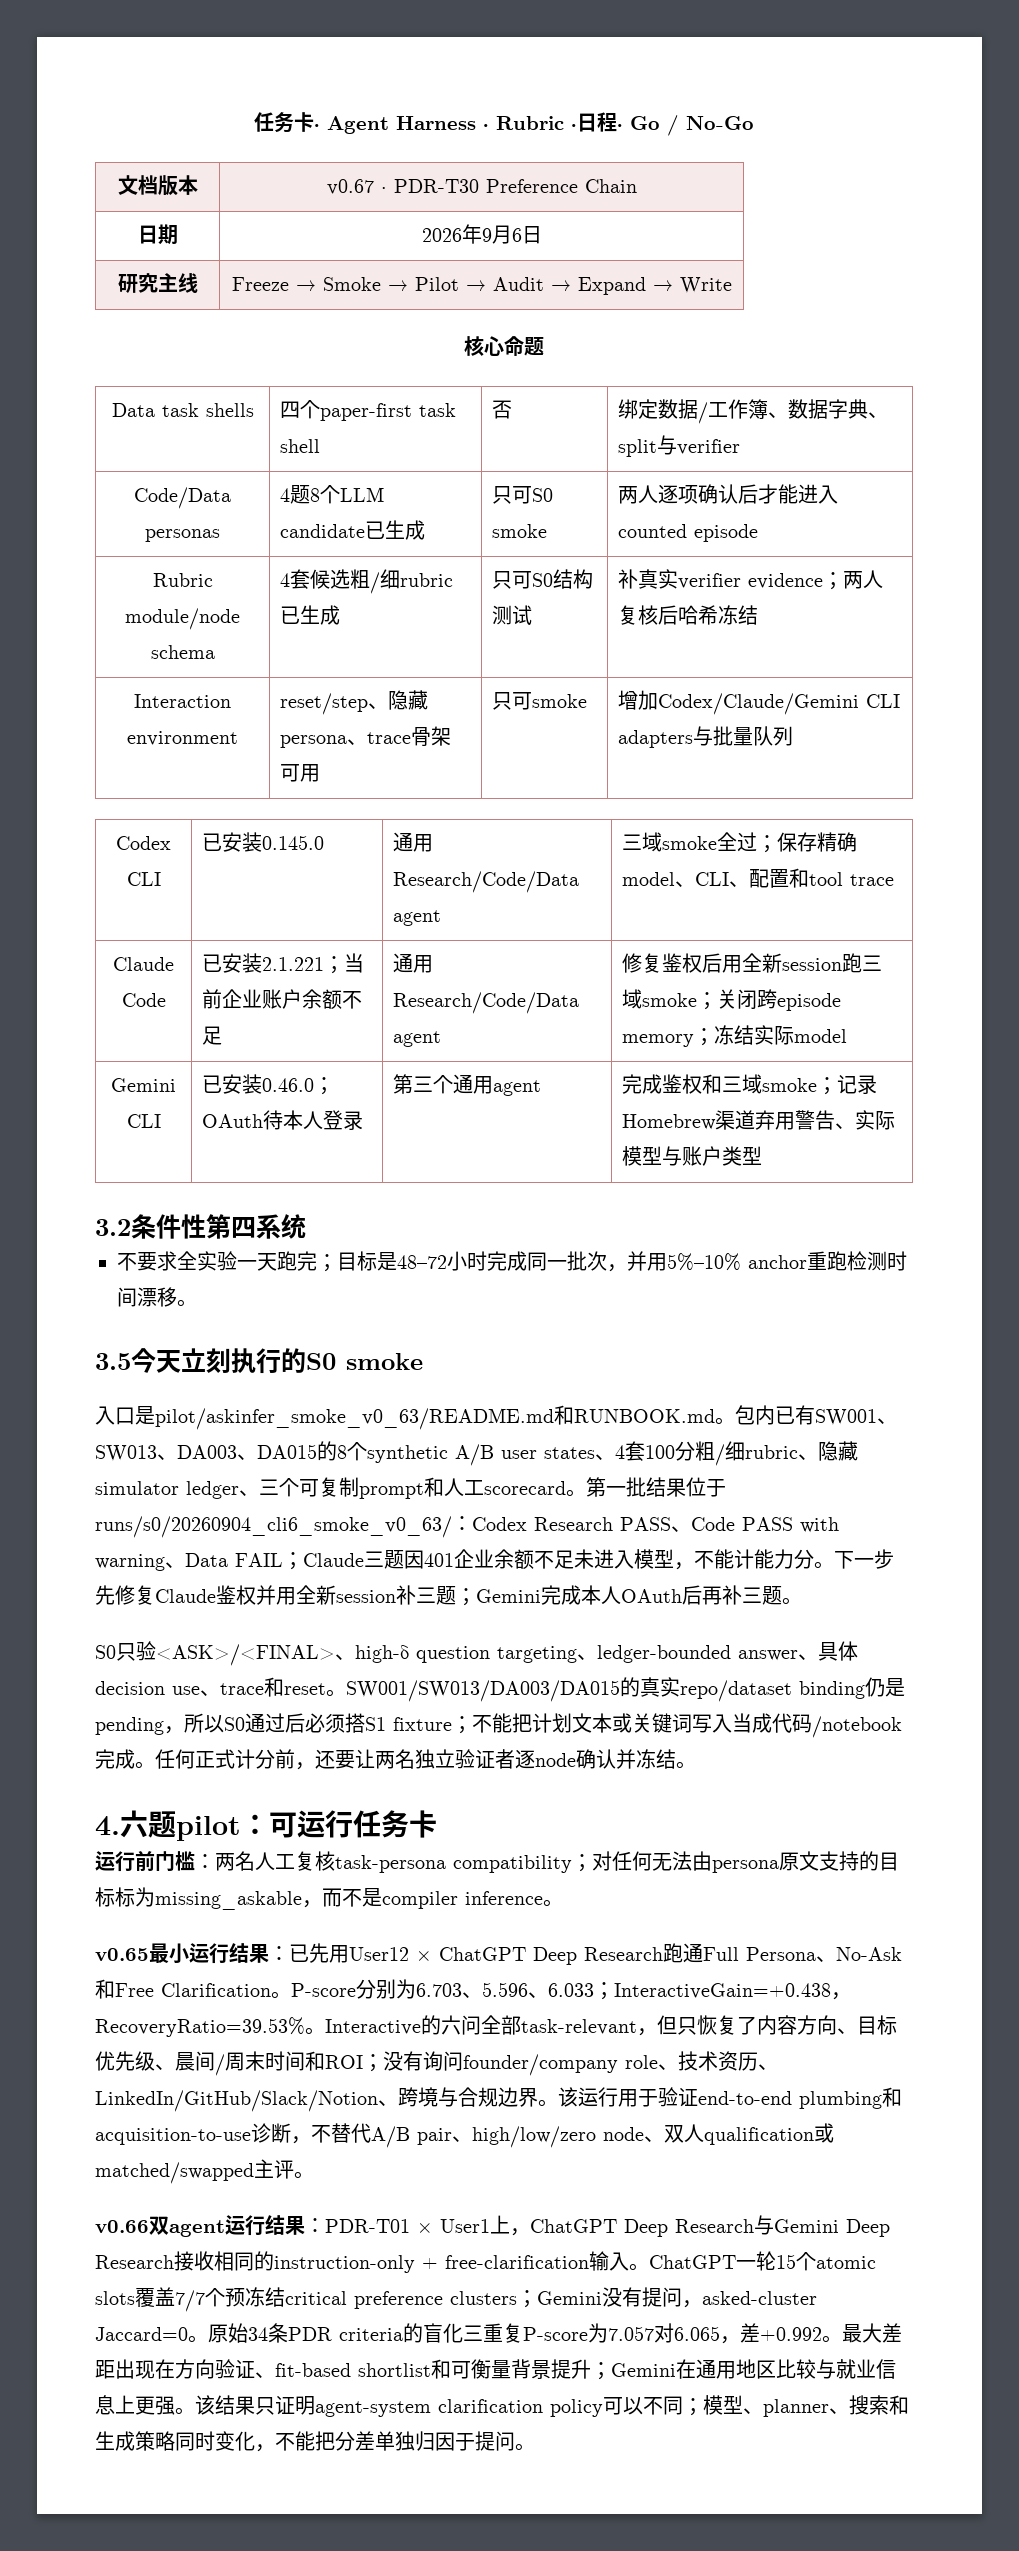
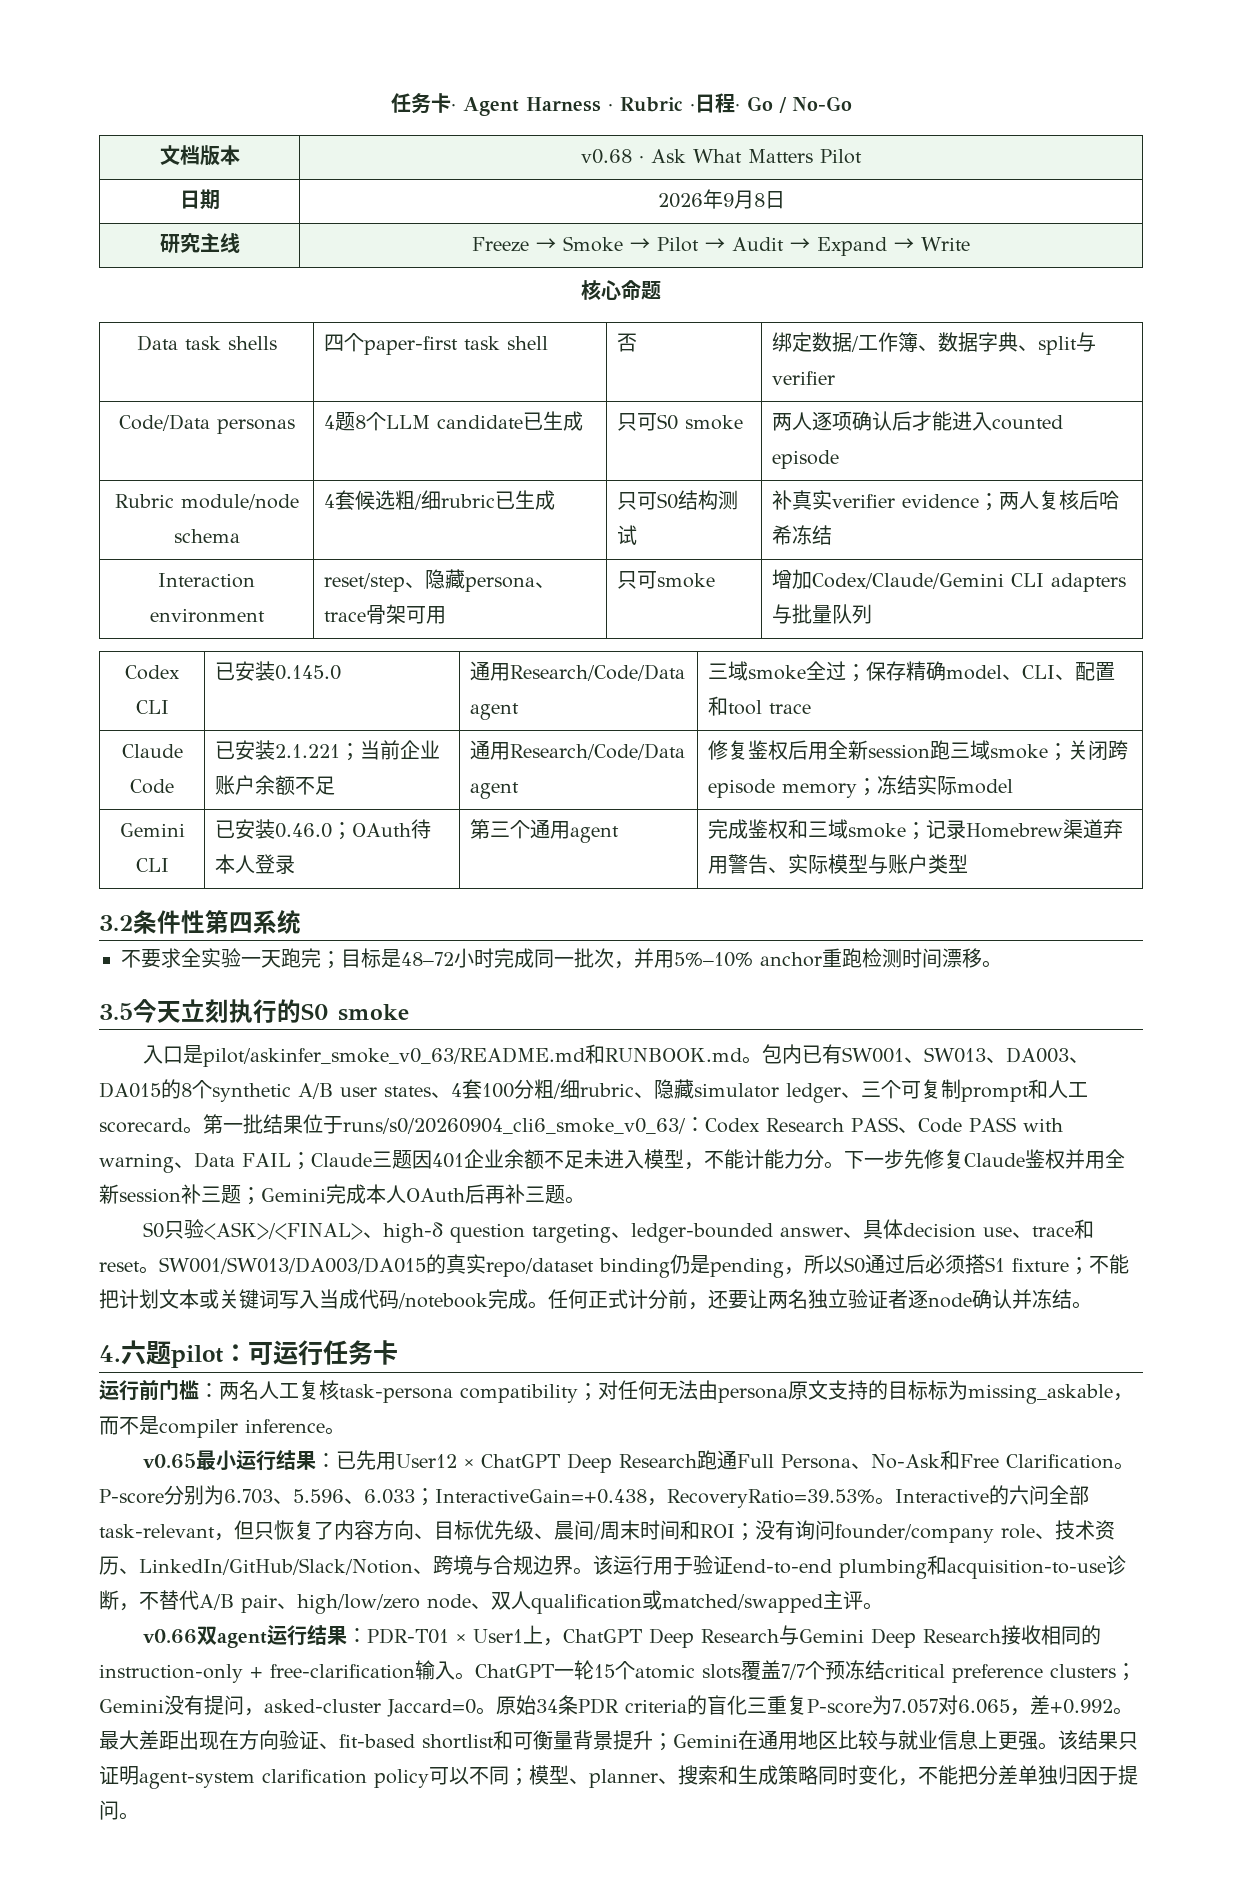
- 文档版本 | v0.67 · PDR-T30 Preference Chain
+ 文档版本 | v0.68 · Ask What Matters Pilot
- 日期 | 2026年9月6日
+ 日期 | 2026年9月8日

